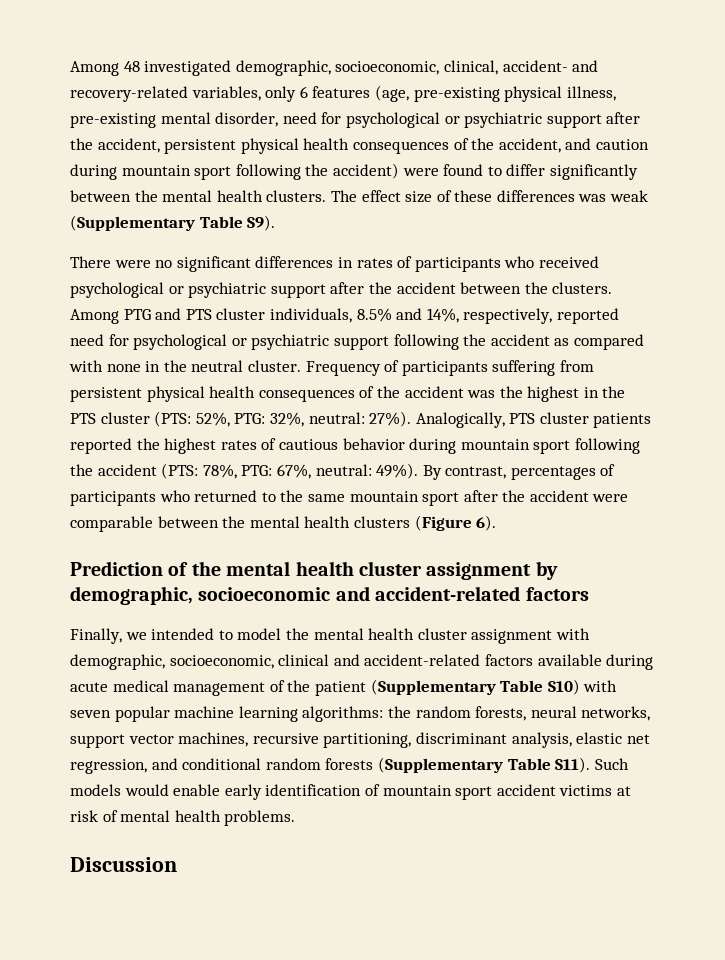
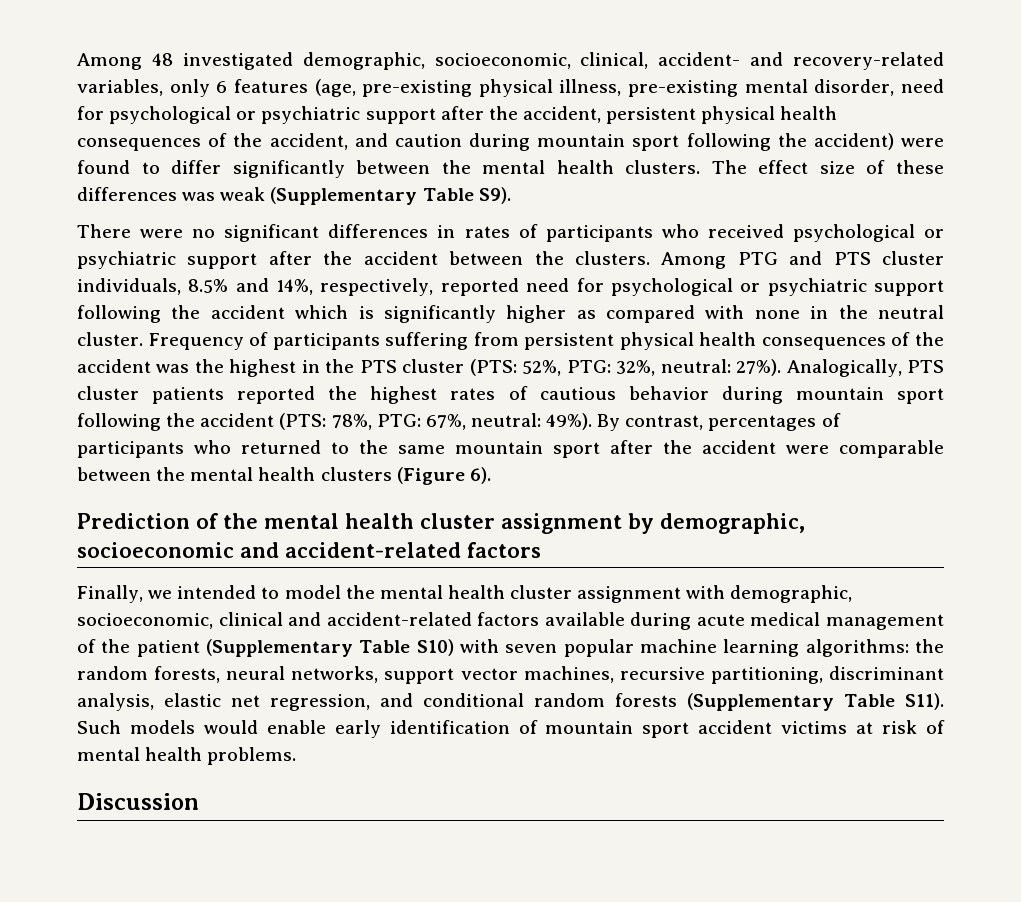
- Among PTG and PTS cluster individuals, 8.5% and 14%, respectively, reported need for psychological or psychiatric support following the accident as compared with none in the neutral cluster.
+ Among PTG and PTS cluster individuals, 8.5% and 14%, respectively, reported need for psychological or psychiatric support following the accident which is significantly higher as compared with none in the neutral cluster.

